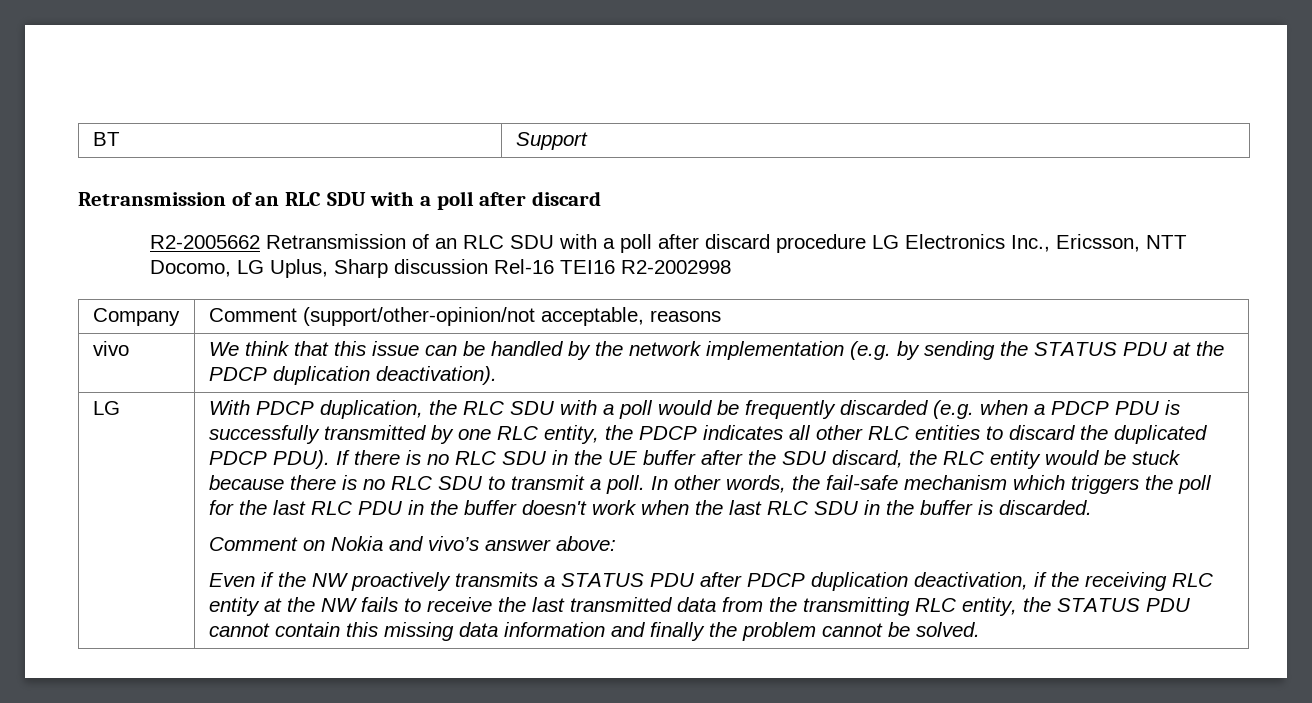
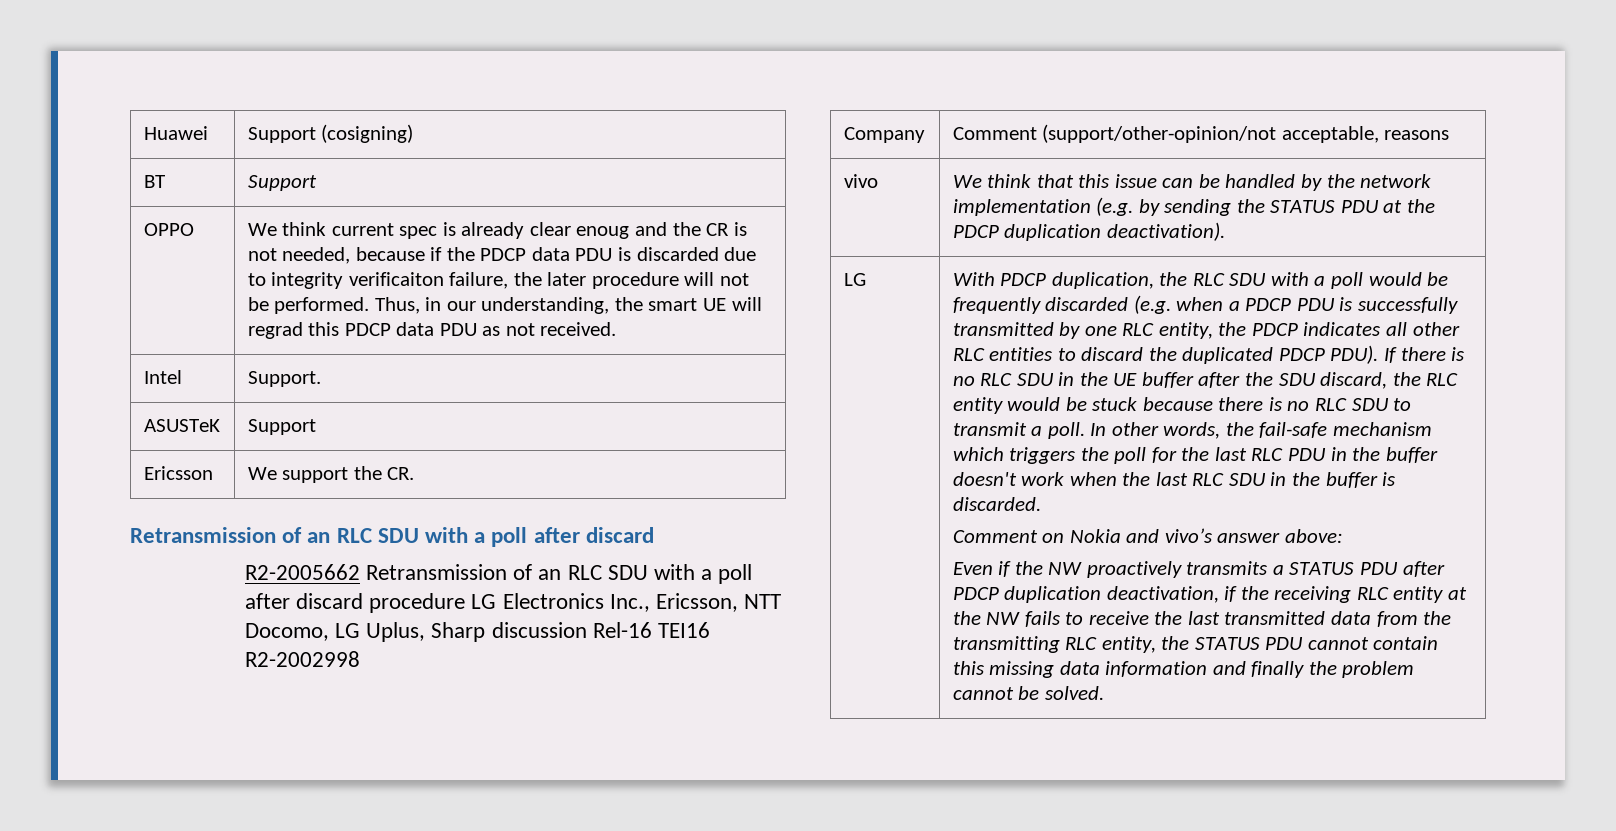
+ Huawei | Support (cosigning)
+ OPPO | We think current spec is already clear enoug and the CR is not needed, because if the PDCP data PDU is discarded due to integrity verificaiton failure, the later procedure will not be performed. Thus, in our understanding, the smart UE will regrad this PDCP data PDU as not received.
+ Intel | Support.
+ ASUSTeK | Support
+ Ericsson | We support the CR.

